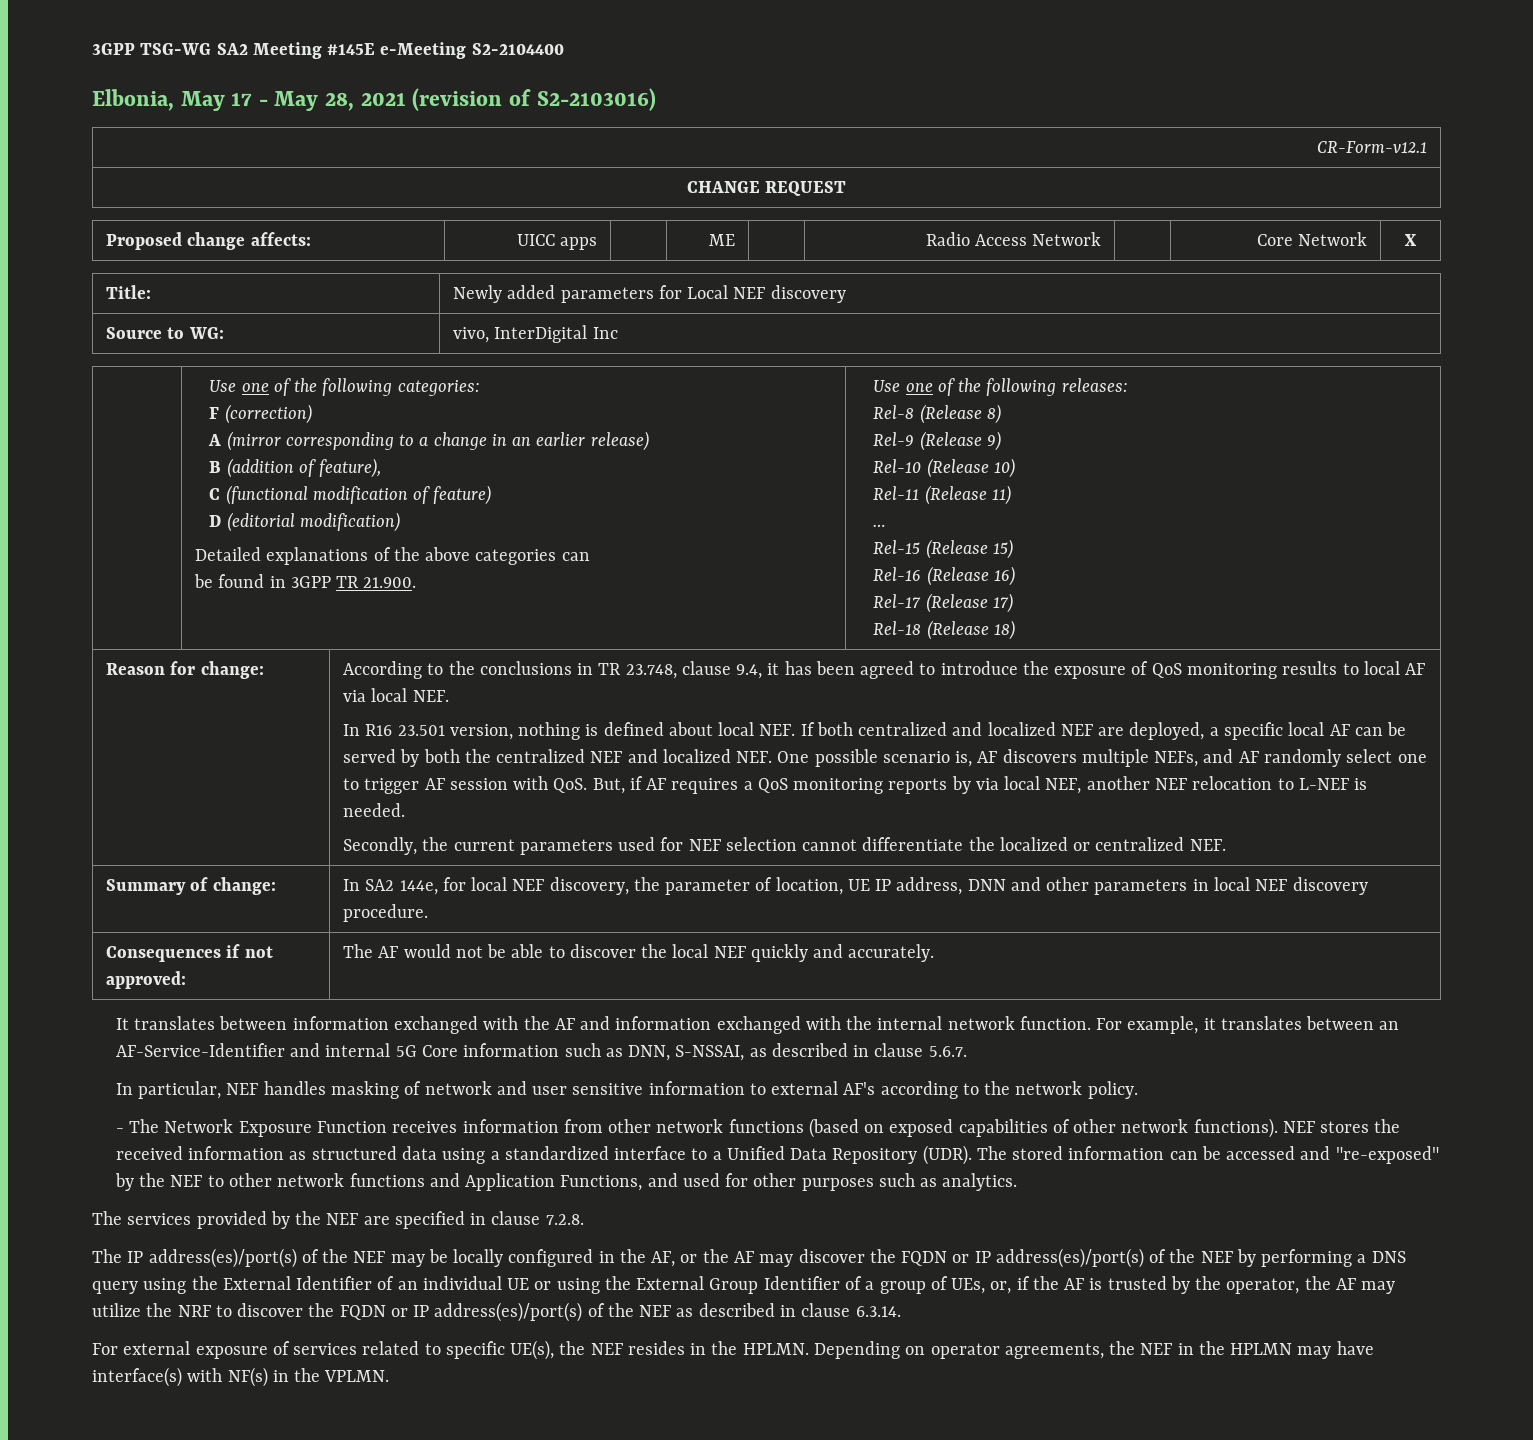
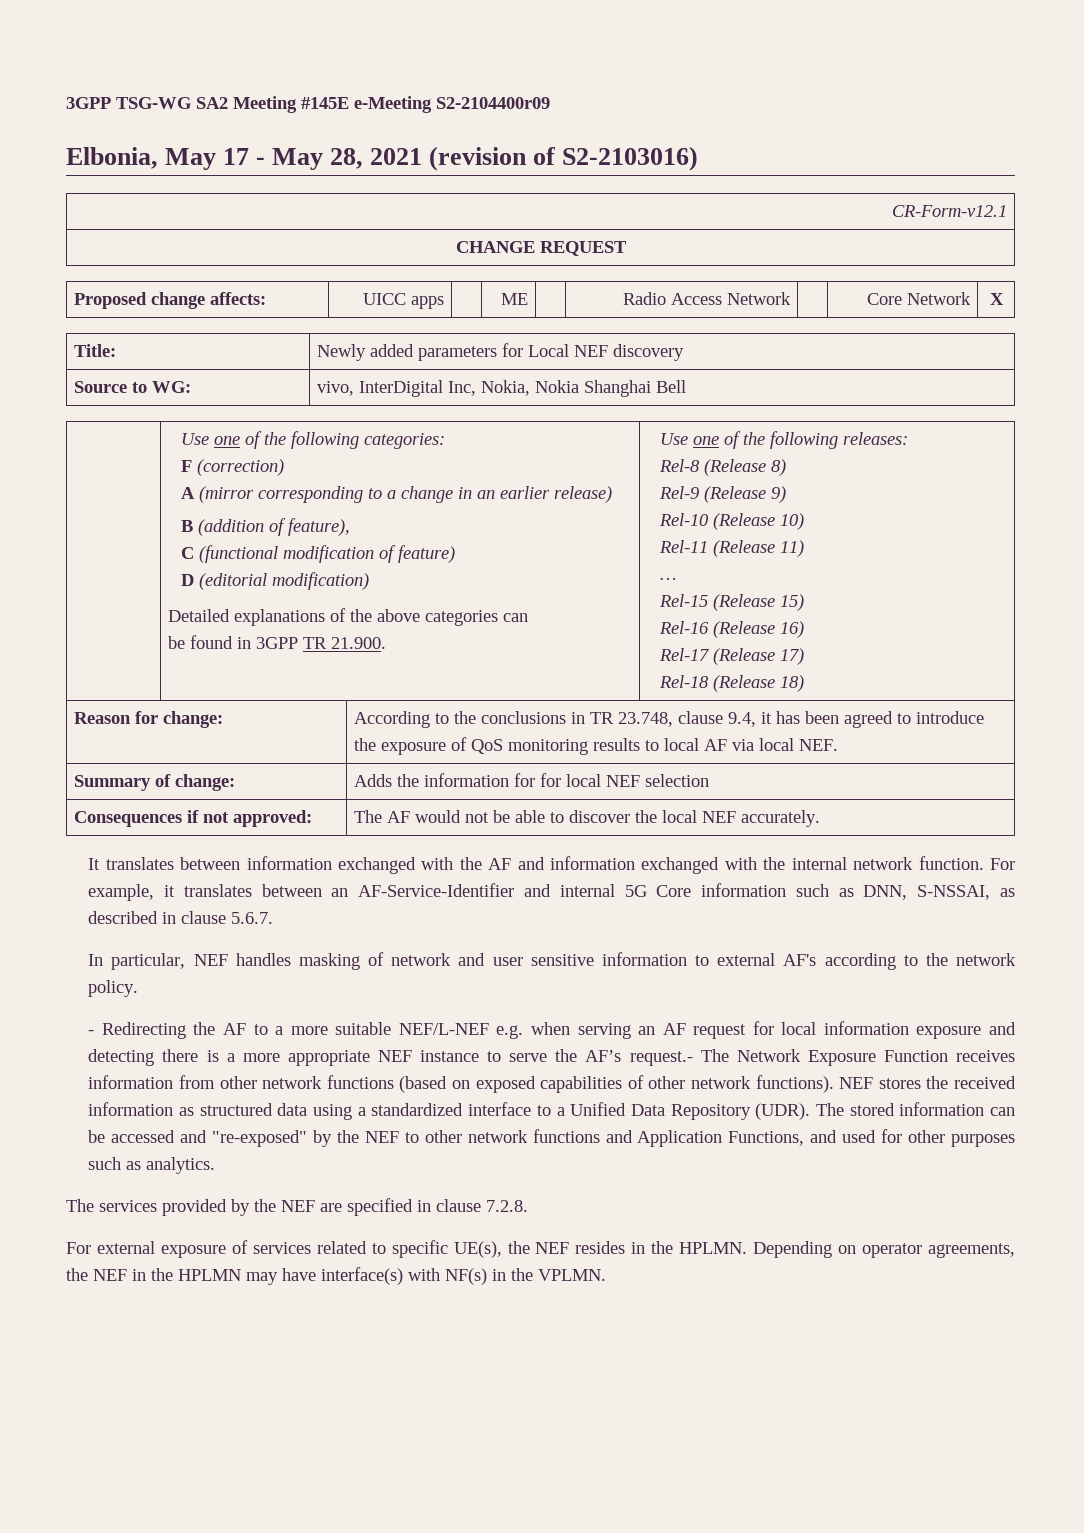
- 3GPP TSG-WG SA2 Meeting #145E e-Meeting S2-2104400
+ 3GPP TSG-WG SA2 Meeting #145E e-Meeting S2-2104400r09
- Source to WG: | vivo, InterDigital Inc
+ Source to WG: | vivo, InterDigital Inc, Nokia, Nokia Shanghai Bell
- In R16 23.501 version, nothing is defined about local NEF. If both centralized and localized NEF are deployed, a specific local AF can be served by both the centralized NEF and localized NEF. One possible scenario is, AF discovers multiple NEFs, and AF randomly select one to trigger AF session with QoS. But, if AF requires a QoS monitoring reports by via local NEF, another NEF relocation to L-NEF is needed.
- Secondly, the current parameters used for NEF selection cannot differentiate the localized or centralized NEF.
- Summary of change: | In SA2 144e, for local NEF discovery, the parameter of location, UE IP address, DNN and other parameters in local NEF discovery procedure.
+ Summary of change: | Adds the information for for local NEF selection
- Consequences if not approved: | The AF would not be able to discover the local NEF quickly and accurately.
+ Consequences if not approved: | The AF would not be able to discover the local NEF accurately.
- - The Network Exposure Function receives information from other network functions (based on exposed capabilities of other network functions).
+ - Redirecting the AF to a more suitable NEF/L-NEF e.g. when serving an AF request for local information exposure and detecting there is a more appropriate NEF instance to serve the AF’s request.- The Network Exposure Function receives information from other network functions (based on exposed capabilities of other network functions).
- The IP address(es)/port(s) of the NEF may be locally configured in the AF, or the AF may discover the FQDN or IP address(es)/port(s) of the NEF by performing a DNS query using the External Identifier of an individual UE or using the External Group Identifier of a group of UEs, or, if the AF is trusted by the operator, the AF may utilize the NRF to discover the FQDN or IP address(es)/port(s) of the NEF as described in clause 6.3.14.

